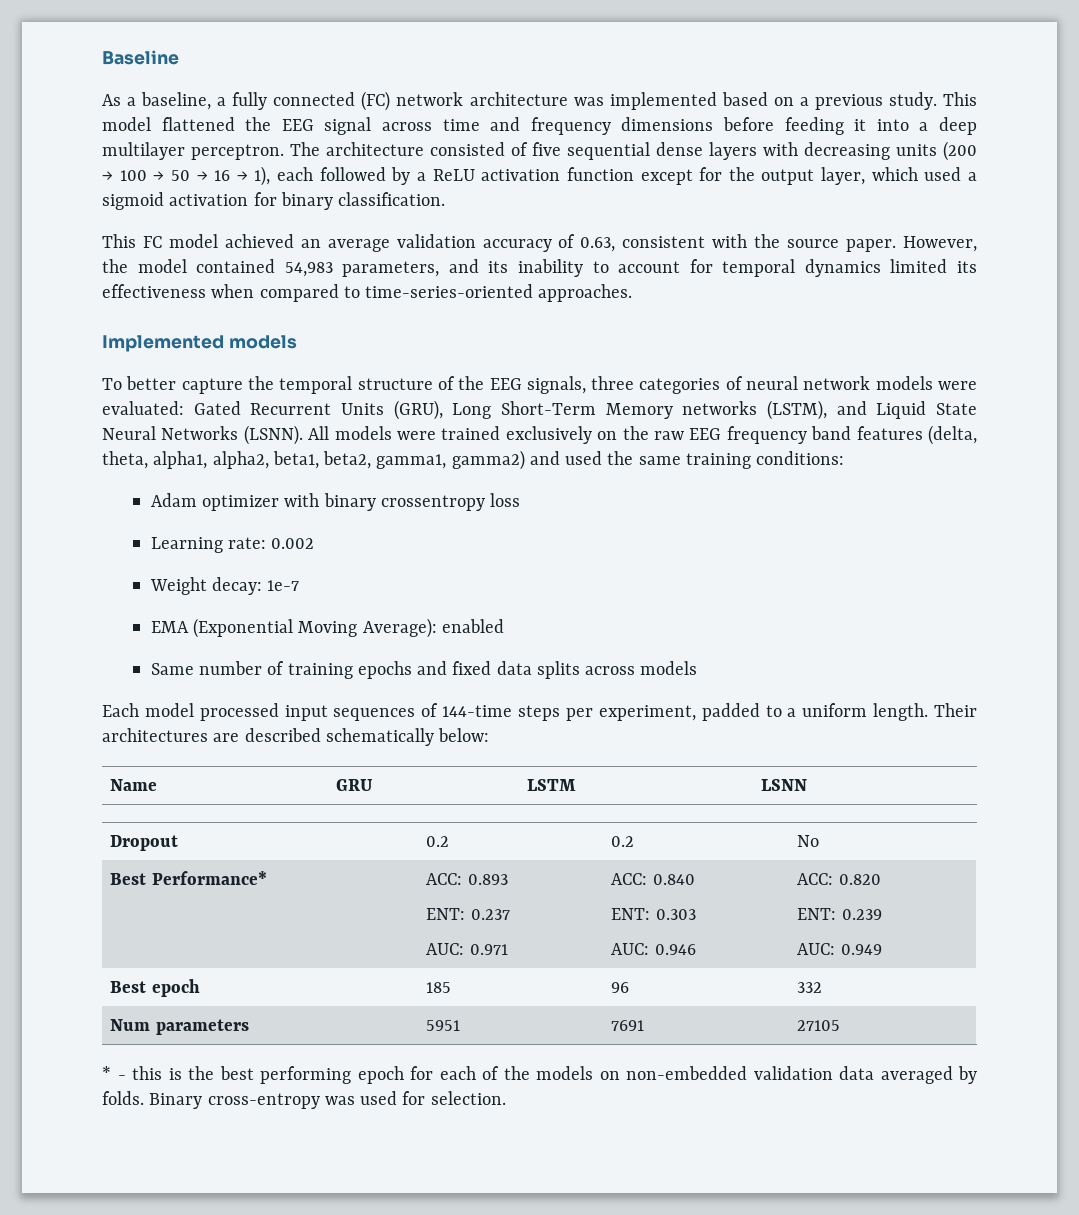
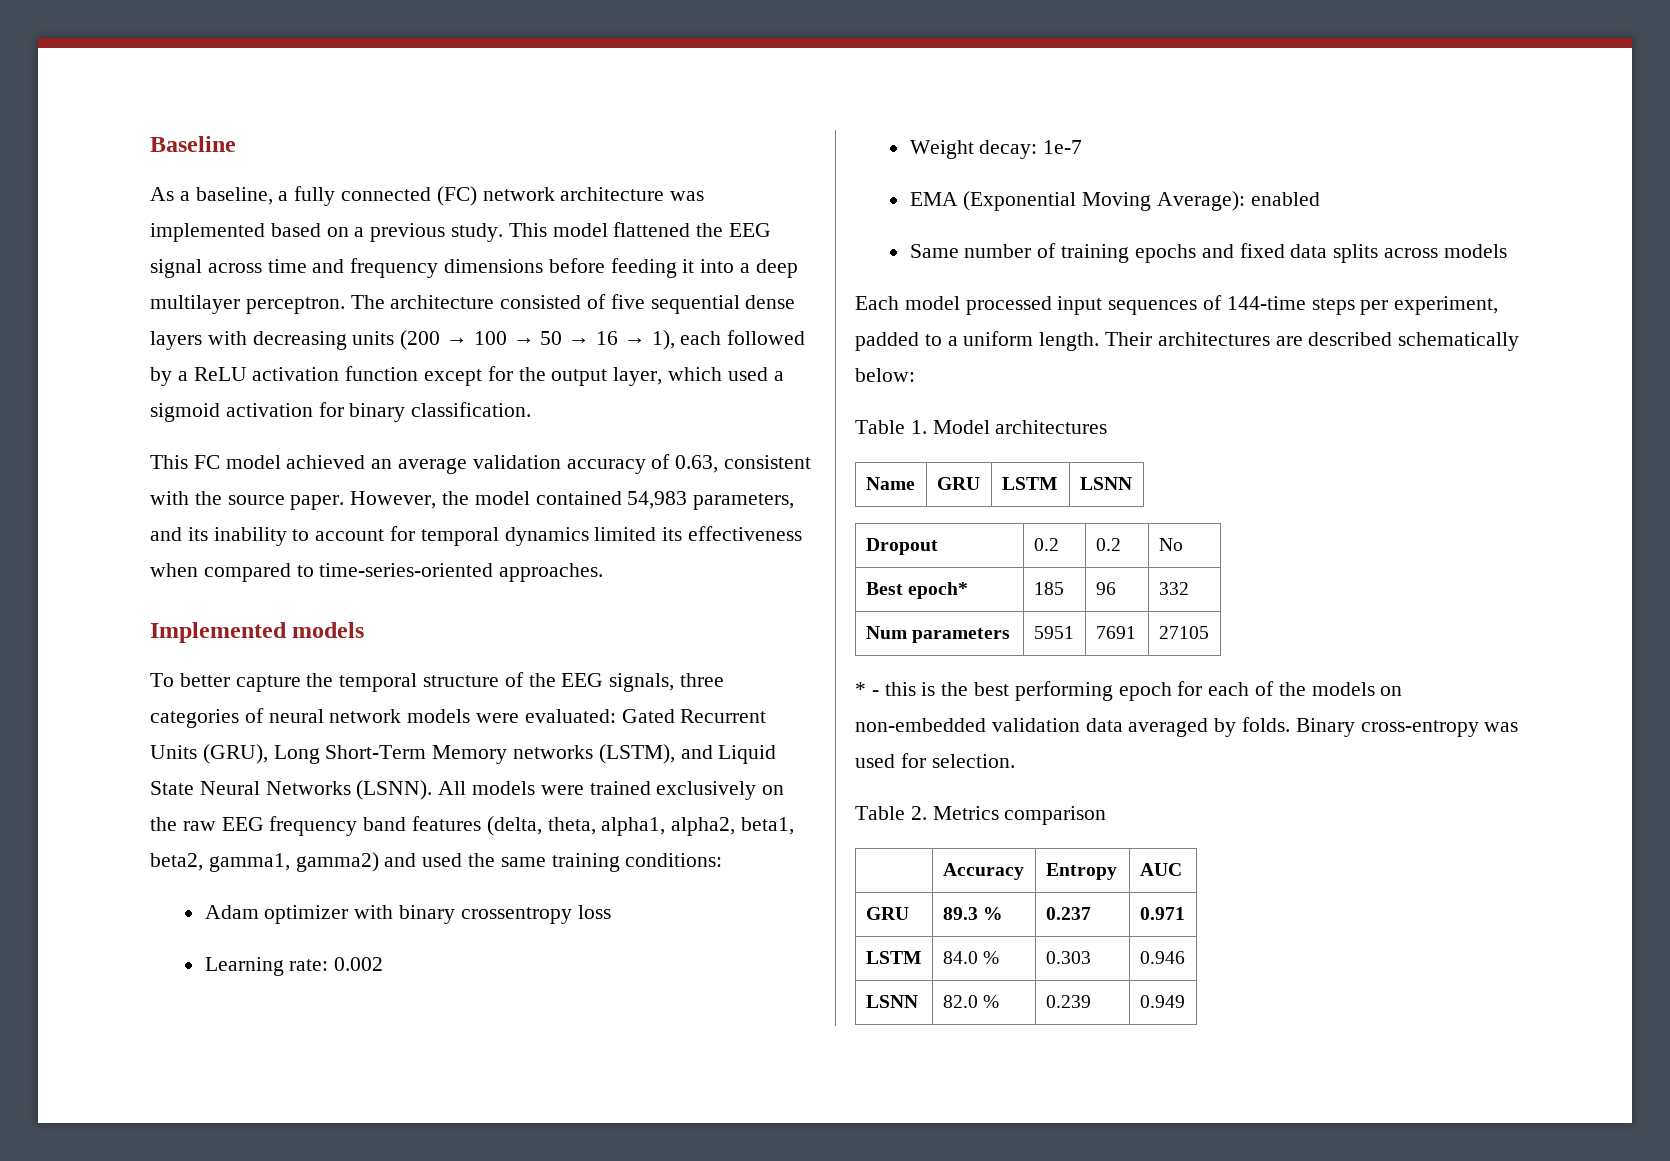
+ Table 1. Model architectures
- Best Performance* | ACC: 0.893
- ENT: 0.237
- AUC: 0.971 | ACC: 0.840
- ENT: 0.303
- AUC: 0.946 | ACC: 0.820
- ENT: 0.239
- AUC: 0.949
- Best epoch | 185 | 96 | 332
+ Best epoch* | 185 | 96 | 332
+ Table 2. Metrics comparison
+ | Accuracy | Entropy | AUC
+ GRU | 89.3 % | 0.237 | 0.971
+ LSTM | 84.0 % | 0.303 | 0.946
+ LSNN | 82.0 % | 0.239 | 0.949

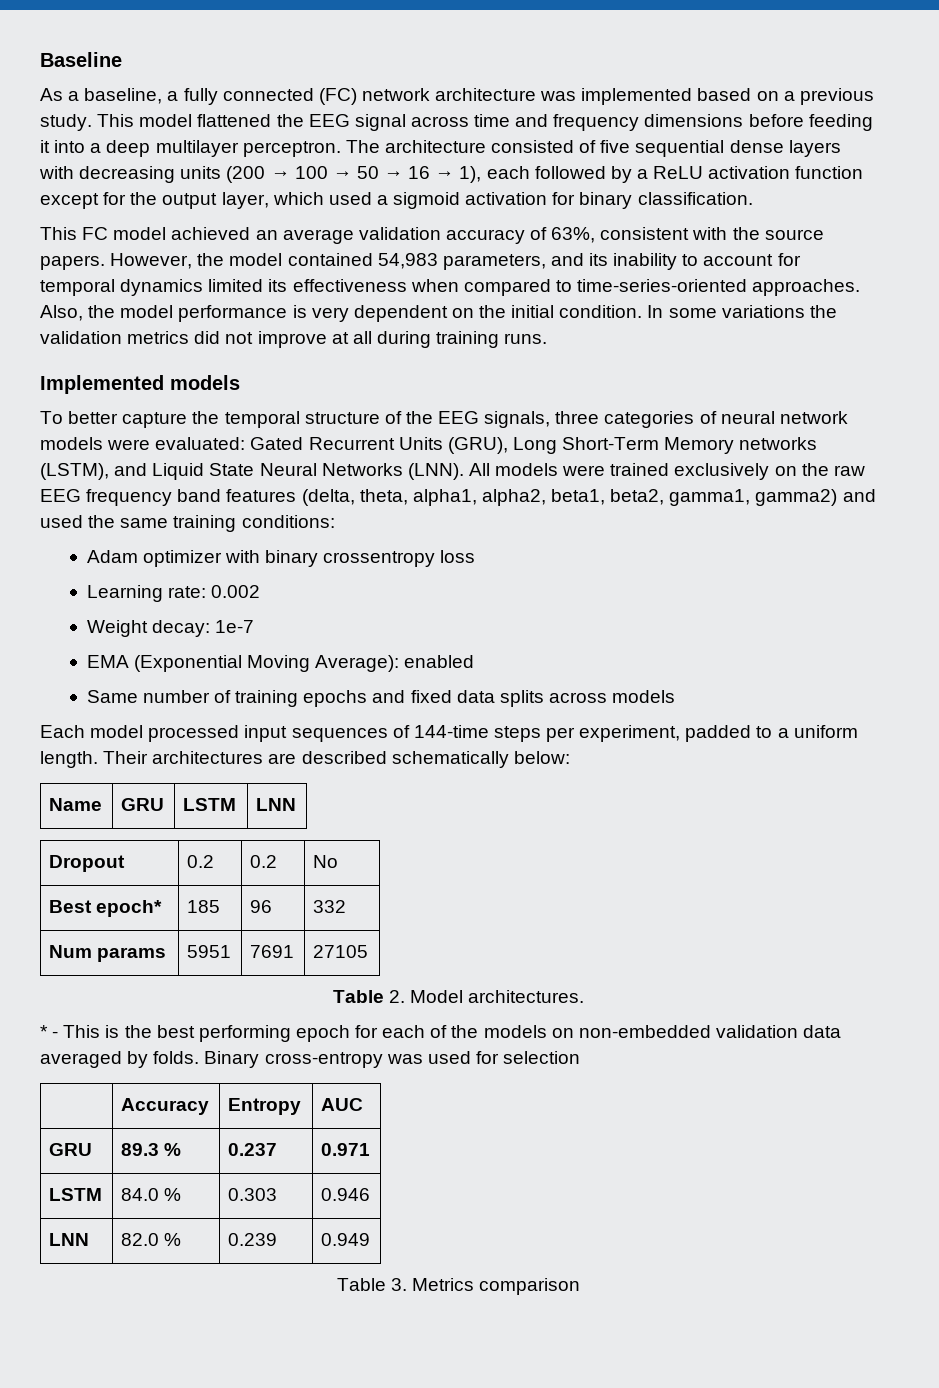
- This FC model achieved an average validation accuracy of 0.63, consistent with the source paper.
+ This FC model achieved an average validation accuracy of 63%, consistent with the source papers.
+ Also, the model performance is very dependent on the initial condition. In some variations the validation metrics did not improve at all during training runs.
- To better capture the temporal structure of the EEG signals, three categories of neural network models were evaluated: Gated Recurrent Units (GRU), Long Short-Term Memory networks (LSTM), and Liquid State Neural Networks (LSNN).
+ To better capture the temporal structure of the EEG signals, three categories of neural network models were evaluated: Gated Recurrent Units (GRU), Long Short-Term Memory networks (LSTM), and Liquid State Neural Networks (LNN).
- Table 1. Model architectures
- Name | GRU | LSTM | LSNN
+ Name | GRU | LSTM | LNN
- Num parameters | 5951 | 7691 | 27105
+ Num params | 5951 | 7691 | 27105
+ Table 2. Model architectures.
- * - this is the best performing epoch for each of the models on non-embedded validation data averaged by folds.
+ * - This is the best performing epoch for each of the models on non-embedded validation data averaged by folds.
- Binary cross-entropy was used for selection.
- Table 2. Metrics comparison
+ Binary cross-entropy was used for selection
- LSNN | 82.0 % | 0.239 | 0.949
+ LNN | 82.0 % | 0.239 | 0.949
+ Table 3. Metrics comparison

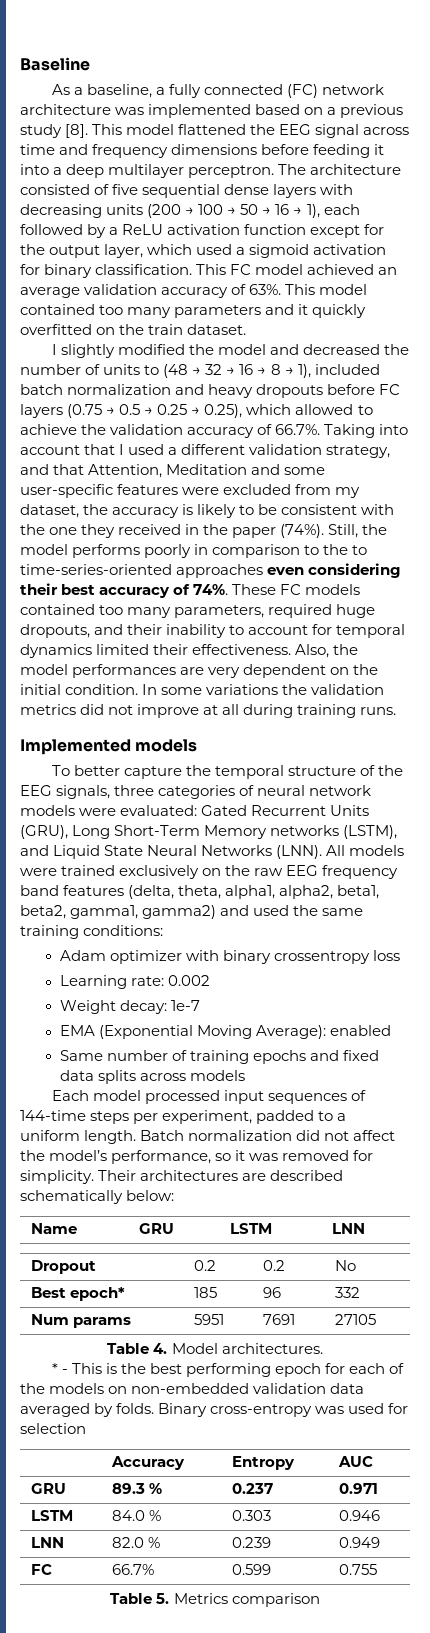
- As a baseline, a fully connected (FC) network architecture was implemented based on a previous study.
+ As a baseline, a fully connected (FC) network architecture was implemented based on a previous study [8].
- The architecture consisted of five sequential dense layers with decreasing units (200 → 100 → 50 → 16 → 1), each followed by a ReLU activation function except for the output layer, which used a sigmoid activation for binary classification.
- This FC model achieved an average validation accuracy of 63%, consistent with the source papers. However, the model contained 54,983 parameters, and its inability to account for temporal dynamics limited its effectiveness when compared to time-series-oriented approaches.
+ The architecture consisted of five sequential dense layers with decreasing units (200 → 100 → 50 → 16 → 1), each followed by a ReLU activation function except for the output layer, which used a sigmoid activation for binary classification. This FC model achieved an average validation accuracy of 63%. This model contained too many parameters and it quickly overfitted on the train dataset.
+ I slightly modified the model and decreased the number of units to (48 → 32 → 16 → 8 → 1), included batch normalization and heavy dropouts before FC layers (0.75 → 0.5 → 0.25 → 0.25), which allowed to achieve the validation accuracy of 66.7%. Taking into account that I used a different validation strategy, and that Attention, Meditation and some user-specific features were excluded from my dataset, the accuracy is likely to be consistent with the one they received in the paper (74%). Still, the model performs poorly in comparison to the to time-series-oriented approaches even considering their best accuracy of 74%. These FC models contained too many parameters, required huge dropouts, and their inability to account for temporal dynamics limited their effectiveness.
- Also, the model performance is very dependent on the initial condition.
+ Also, the model performances are very dependent on the initial condition.
+ Batch normalization did not affect the model’s performance, so it was removed for simplicity.
- Table 2. Model architectures.
+ Table 4. Model architectures.
- Table 3. Metrics comparison
+ FC | 66.7% | 0.599 | 0.755
+ Table 5. Metrics comparison

